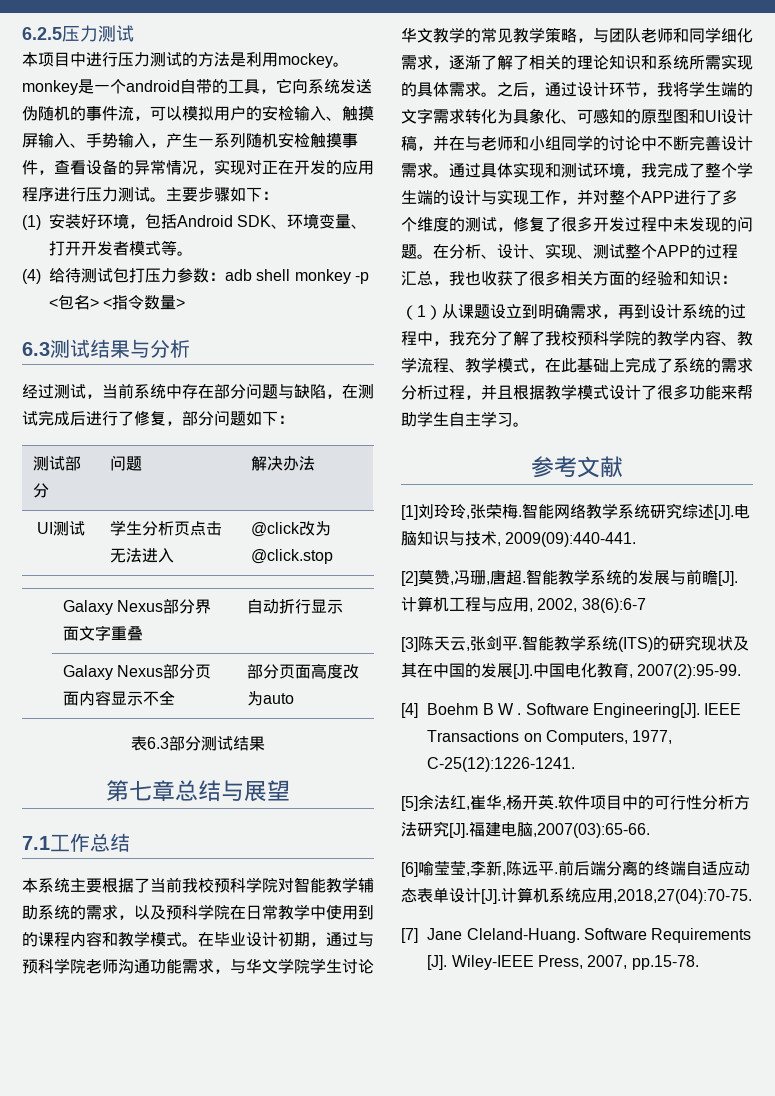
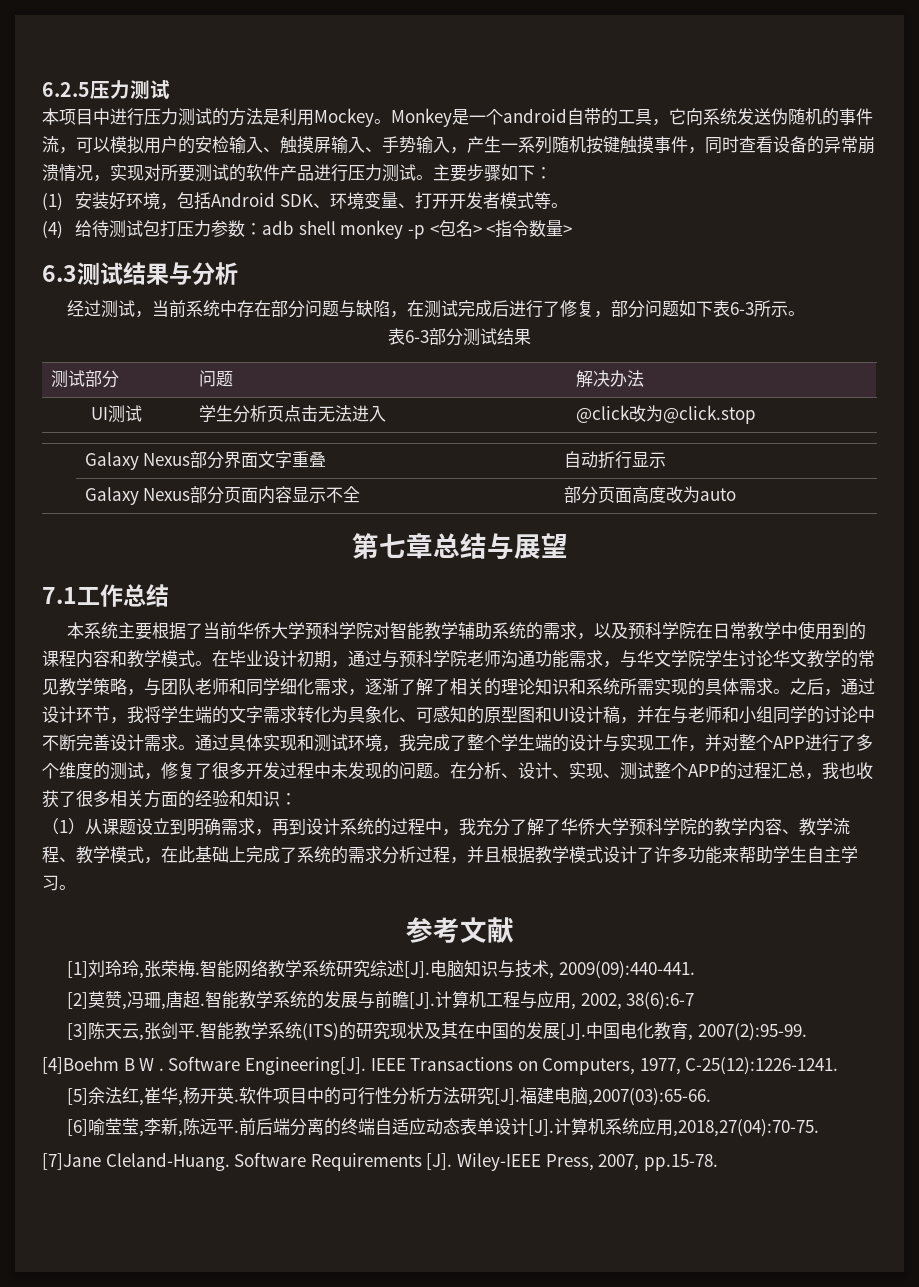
- 本项目中进行压力测试的方法是利用mockey。monkey是一个android自带的工具，它向系统发送伪随机的事件流，可以模拟用户的安检输入、触摸屏输入、手势输入，产生一系列随机安检触摸事件，查看设备的异常情况，实现对正在开发的应用程序进行压力测试。
+ 本项目中进行压力测试的方法是利用Mockey。Monkey是一个android自带的工具，它向系统发送伪随机的事件流，可以模拟用户的安检输入、触摸屏输入、手势输入，产生一系列随机按键触摸事件，同时查看设备的异常崩溃情况，实现对所要测试的软件产品进行压力测试。
- 经过测试，当前系统中存在部分问题与缺陷，在测试完成后进行了修复，部分问题如下：
+ 经过测试，当前系统中存在部分问题与缺陷，在测试完成后进行了修复，部分问题如下表6-3所示。
+ 表6-3部分测试结果
- 表6.3部分测试结果
- 本系统主要根据了当前我校预科学院对智能教学辅助系统的需求，以及预科学院在日常教学中使用到的课程内容和教学模式。
+ 本系统主要根据了当前华侨大学预科学院对智能教学辅助系统的需求，以及预科学院在日常教学中使用到的课程内容和教学模式。
- （1）从课题设立到明确需求，再到设计系统的过程中，我充分了解了我校预科学院的教学内容、教学流程、教学模式，在此基础上完成了系统的需求分析过程，并且根据教学模式设计了很多功能来帮助学生自主学习。
+ （1）从课题设立到明确需求，再到设计系统的过程中，我充分了解了华侨大学预科学院的教学内容、教学流程、教学模式，在此基础上完成了系统的需求分析过程，并且根据教学模式设计了许多功能来帮助学生自主学习。
- [4] Boehm B W .
+ [4]Boehm B W .
- [7] Jane Cleland-Huang.
+ [7]Jane Cleland-Huang.

